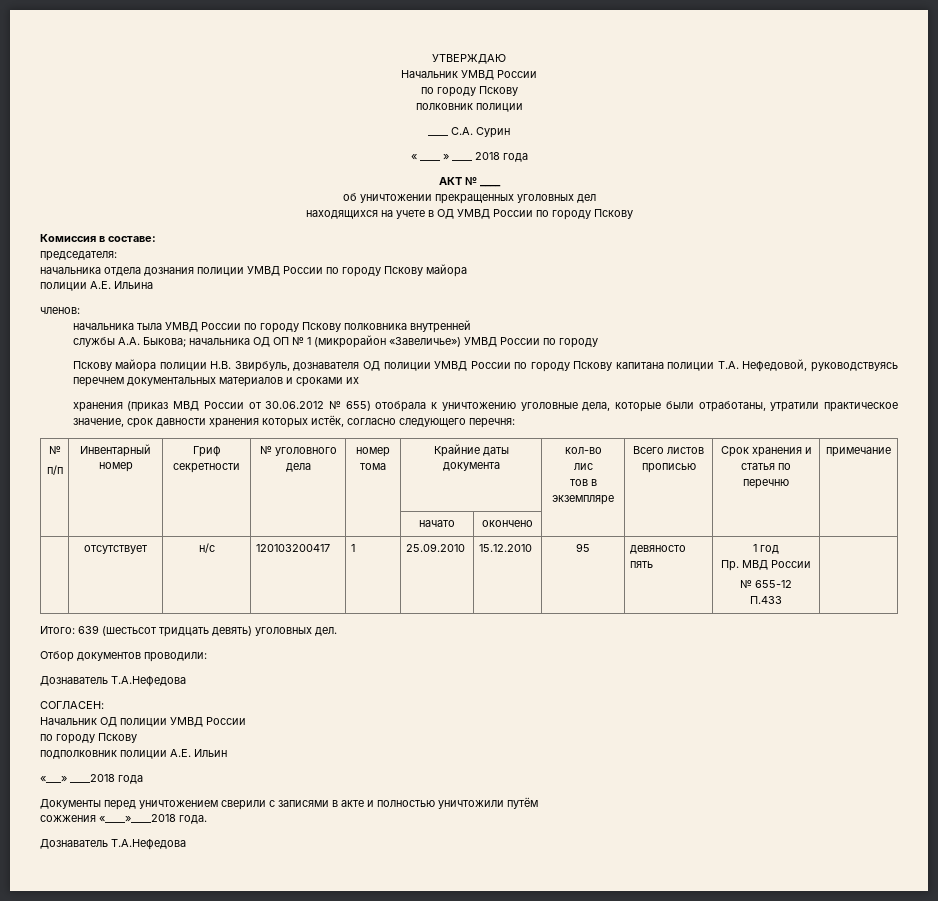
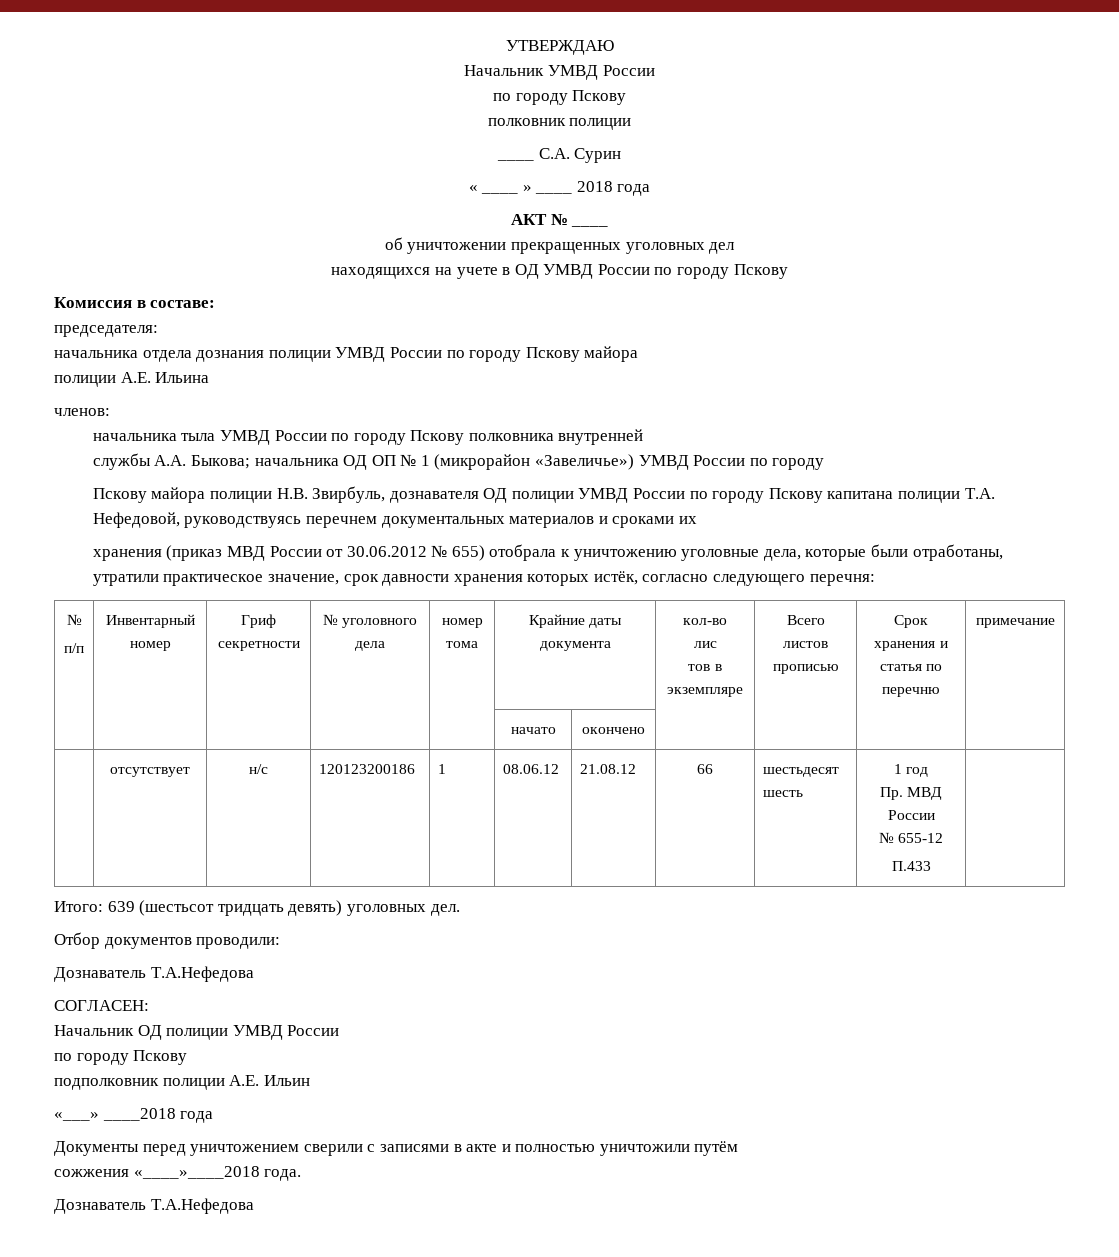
- | отсутствует | н/с | 120103200417 | 1 | 25.09.2010 | 15.12.2010 | 95 | девяносто пять | 1 год
+ | отсутствует | н/с | 120123200186 | 1 | 08.06.12 | 21.08.12 | 66 | шестьдесят шесть | 1 год

